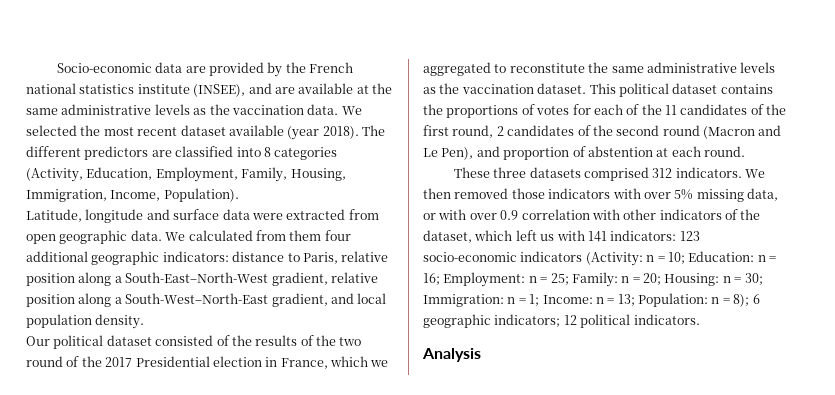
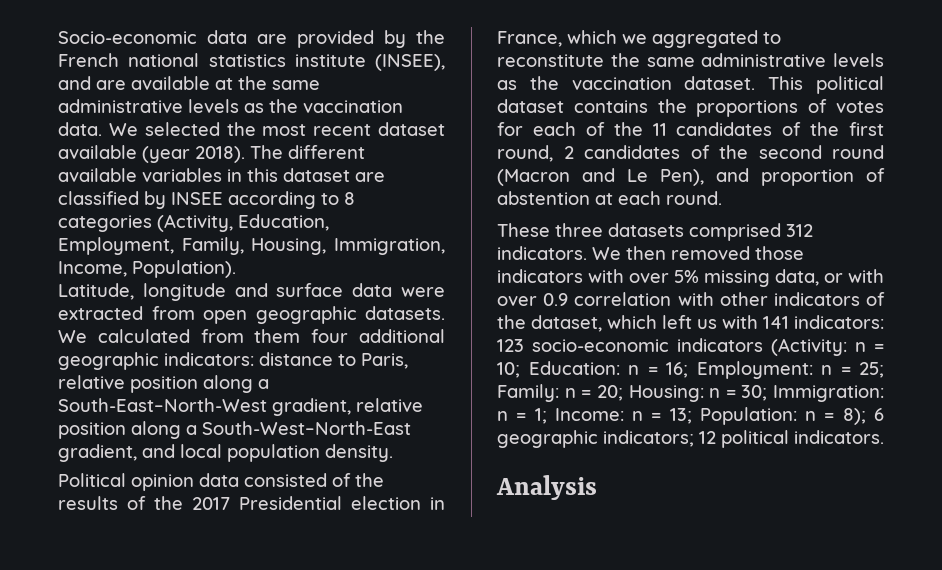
- The different predictors are classified into 8 categories (Activity, Education, Employment, Family, Housing, Immigration, Income, Population).
+ The different available variables in this dataset are classified by INSEE according to 8 categories (Activity, Education, Employment, Family, Housing, Immigration, Income, Population).
- Latitude, longitude and surface data were extracted from open geographic data.
+ Latitude, longitude and surface data were extracted from open geographic datasets.
- Our political dataset consisted of the results of the two round of the 2017 Presidential election in France, which we aggregated to reconstitute the same administrative levels as the vaccination dataset.
+ Political opinion data consisted of the results of the 2017 Presidential election in France, which we aggregated to reconstitute the same administrative levels as the vaccination dataset.

